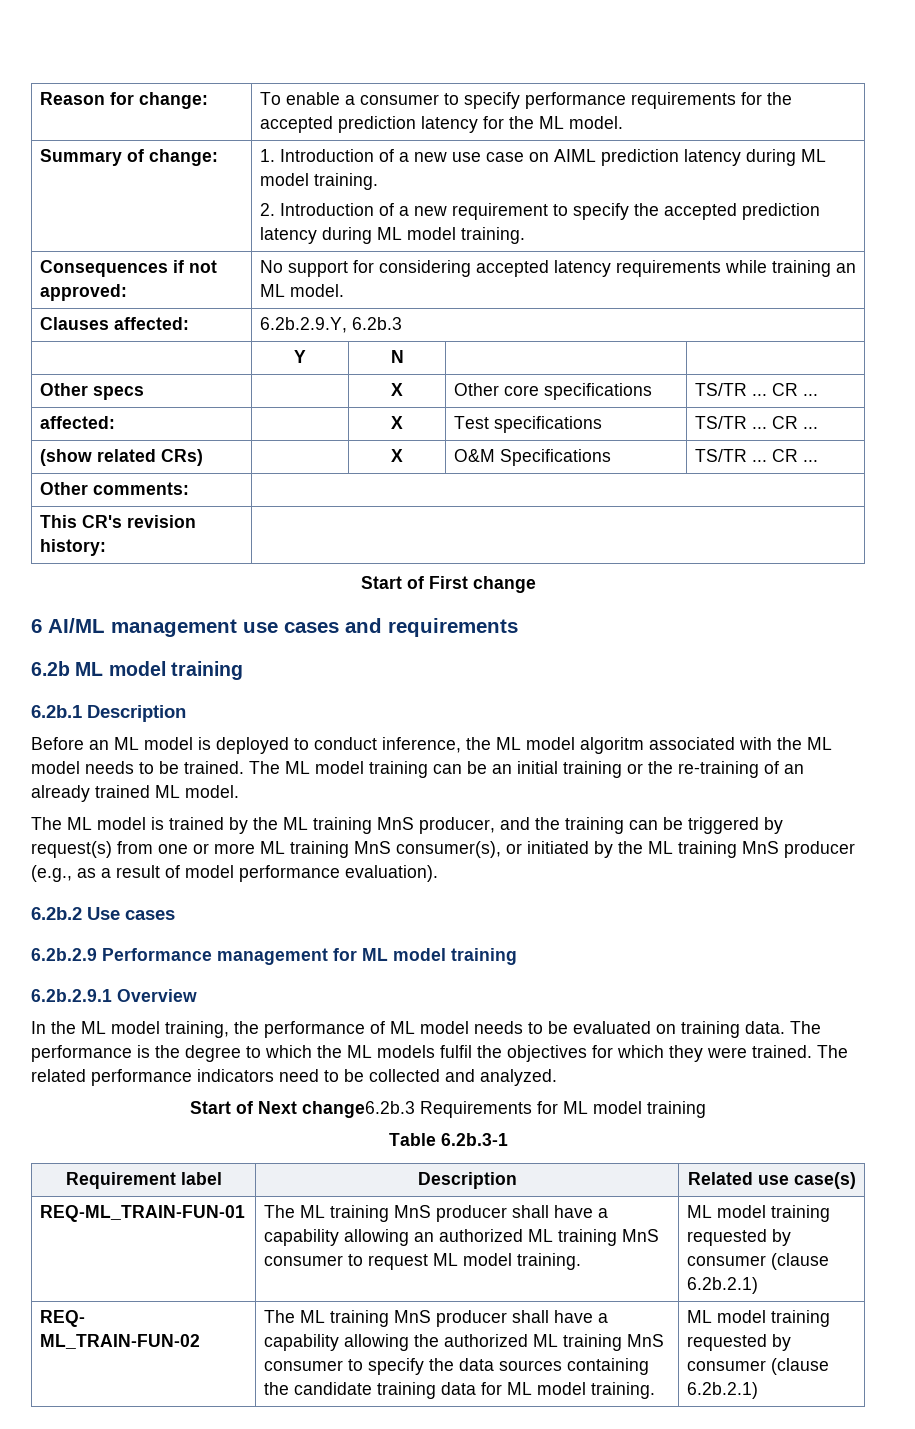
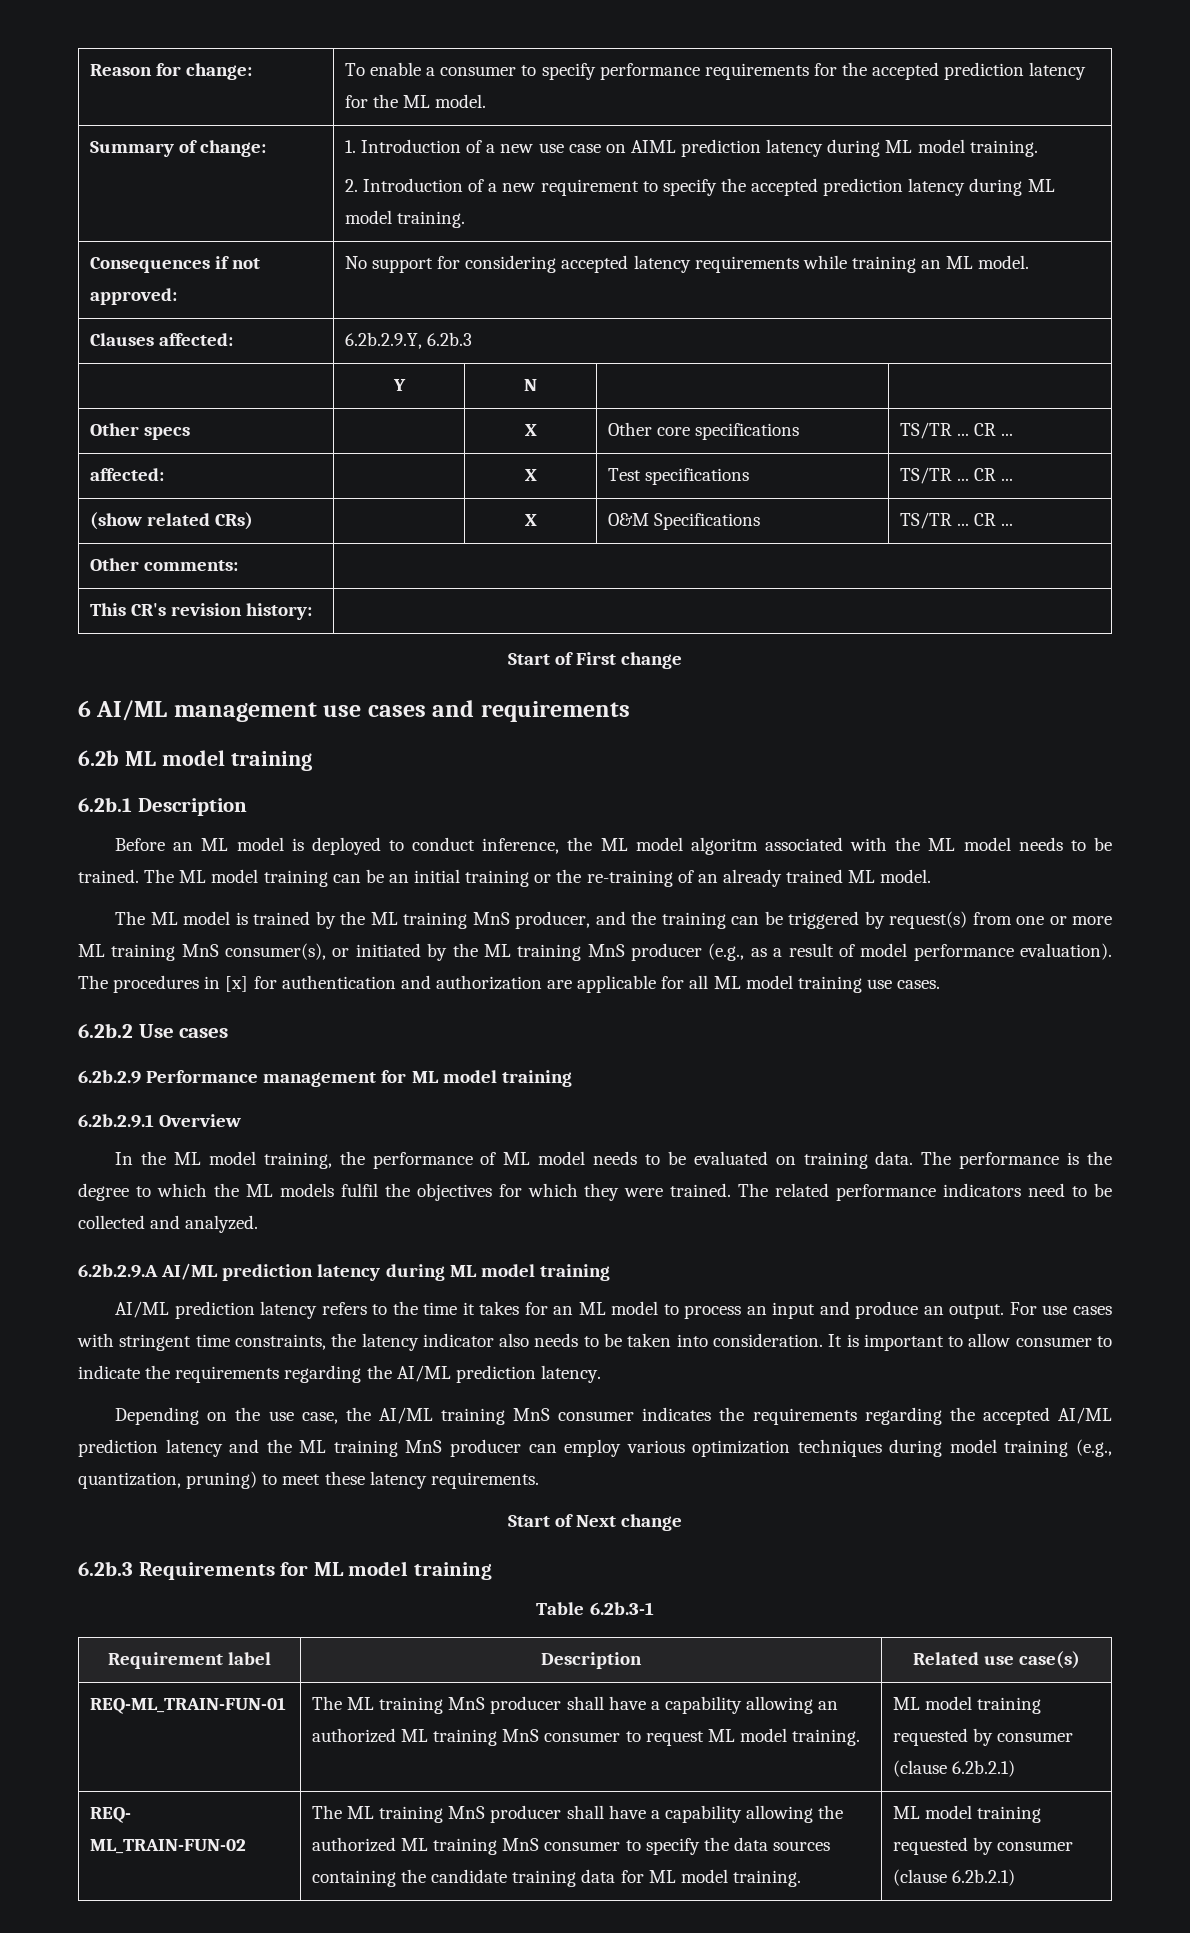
+ The procedures in [x] for authentication and authorization are applicable for all ML model training use cases.
+ 6.2b.2.9.A AI/ML prediction latency during ML model training
+ AI/ML prediction latency refers to the time it takes for an ML model to process an input and produce an output. For use cases with stringent time constraints, the latency indicator also needs to be taken into consideration. It is important to allow consumer to indicate the requirements regarding the AI/ML prediction latency.
+ Depending on the use case, the AI/ML training MnS consumer indicates the requirements regarding the accepted AI/ML prediction latency and the ML training MnS producer can employ various optimization techniques during model training (e.g., quantization, pruning) to meet these latency requirements.
- Start of Next change6.2b.3 Requirements for ML model training
+ Start of Next change
+ 6.2b.3 Requirements for ML model training

